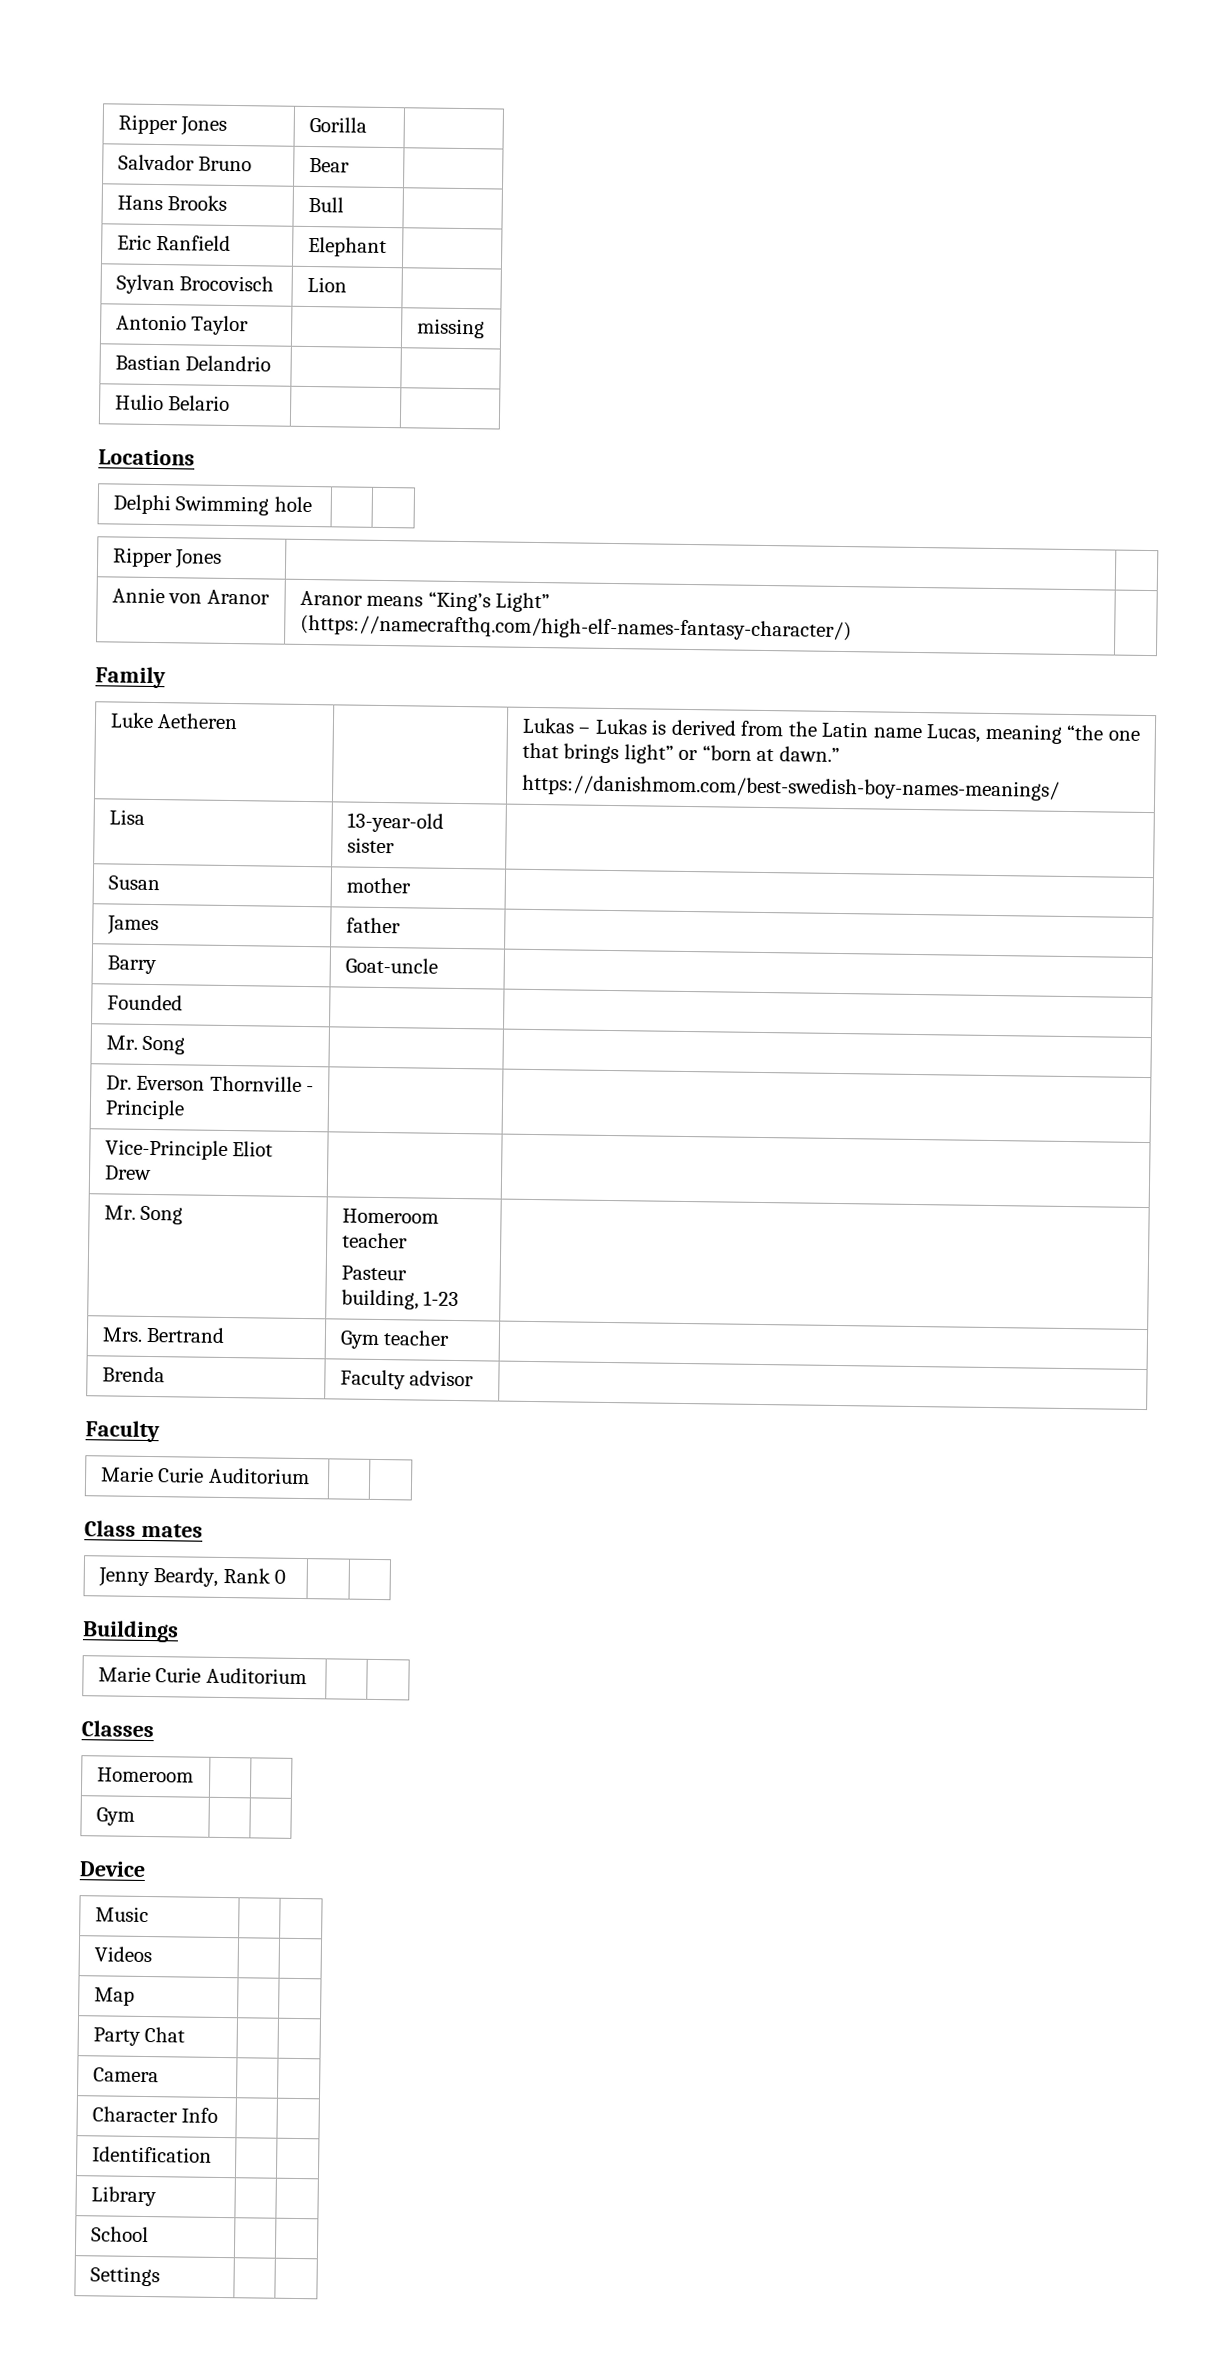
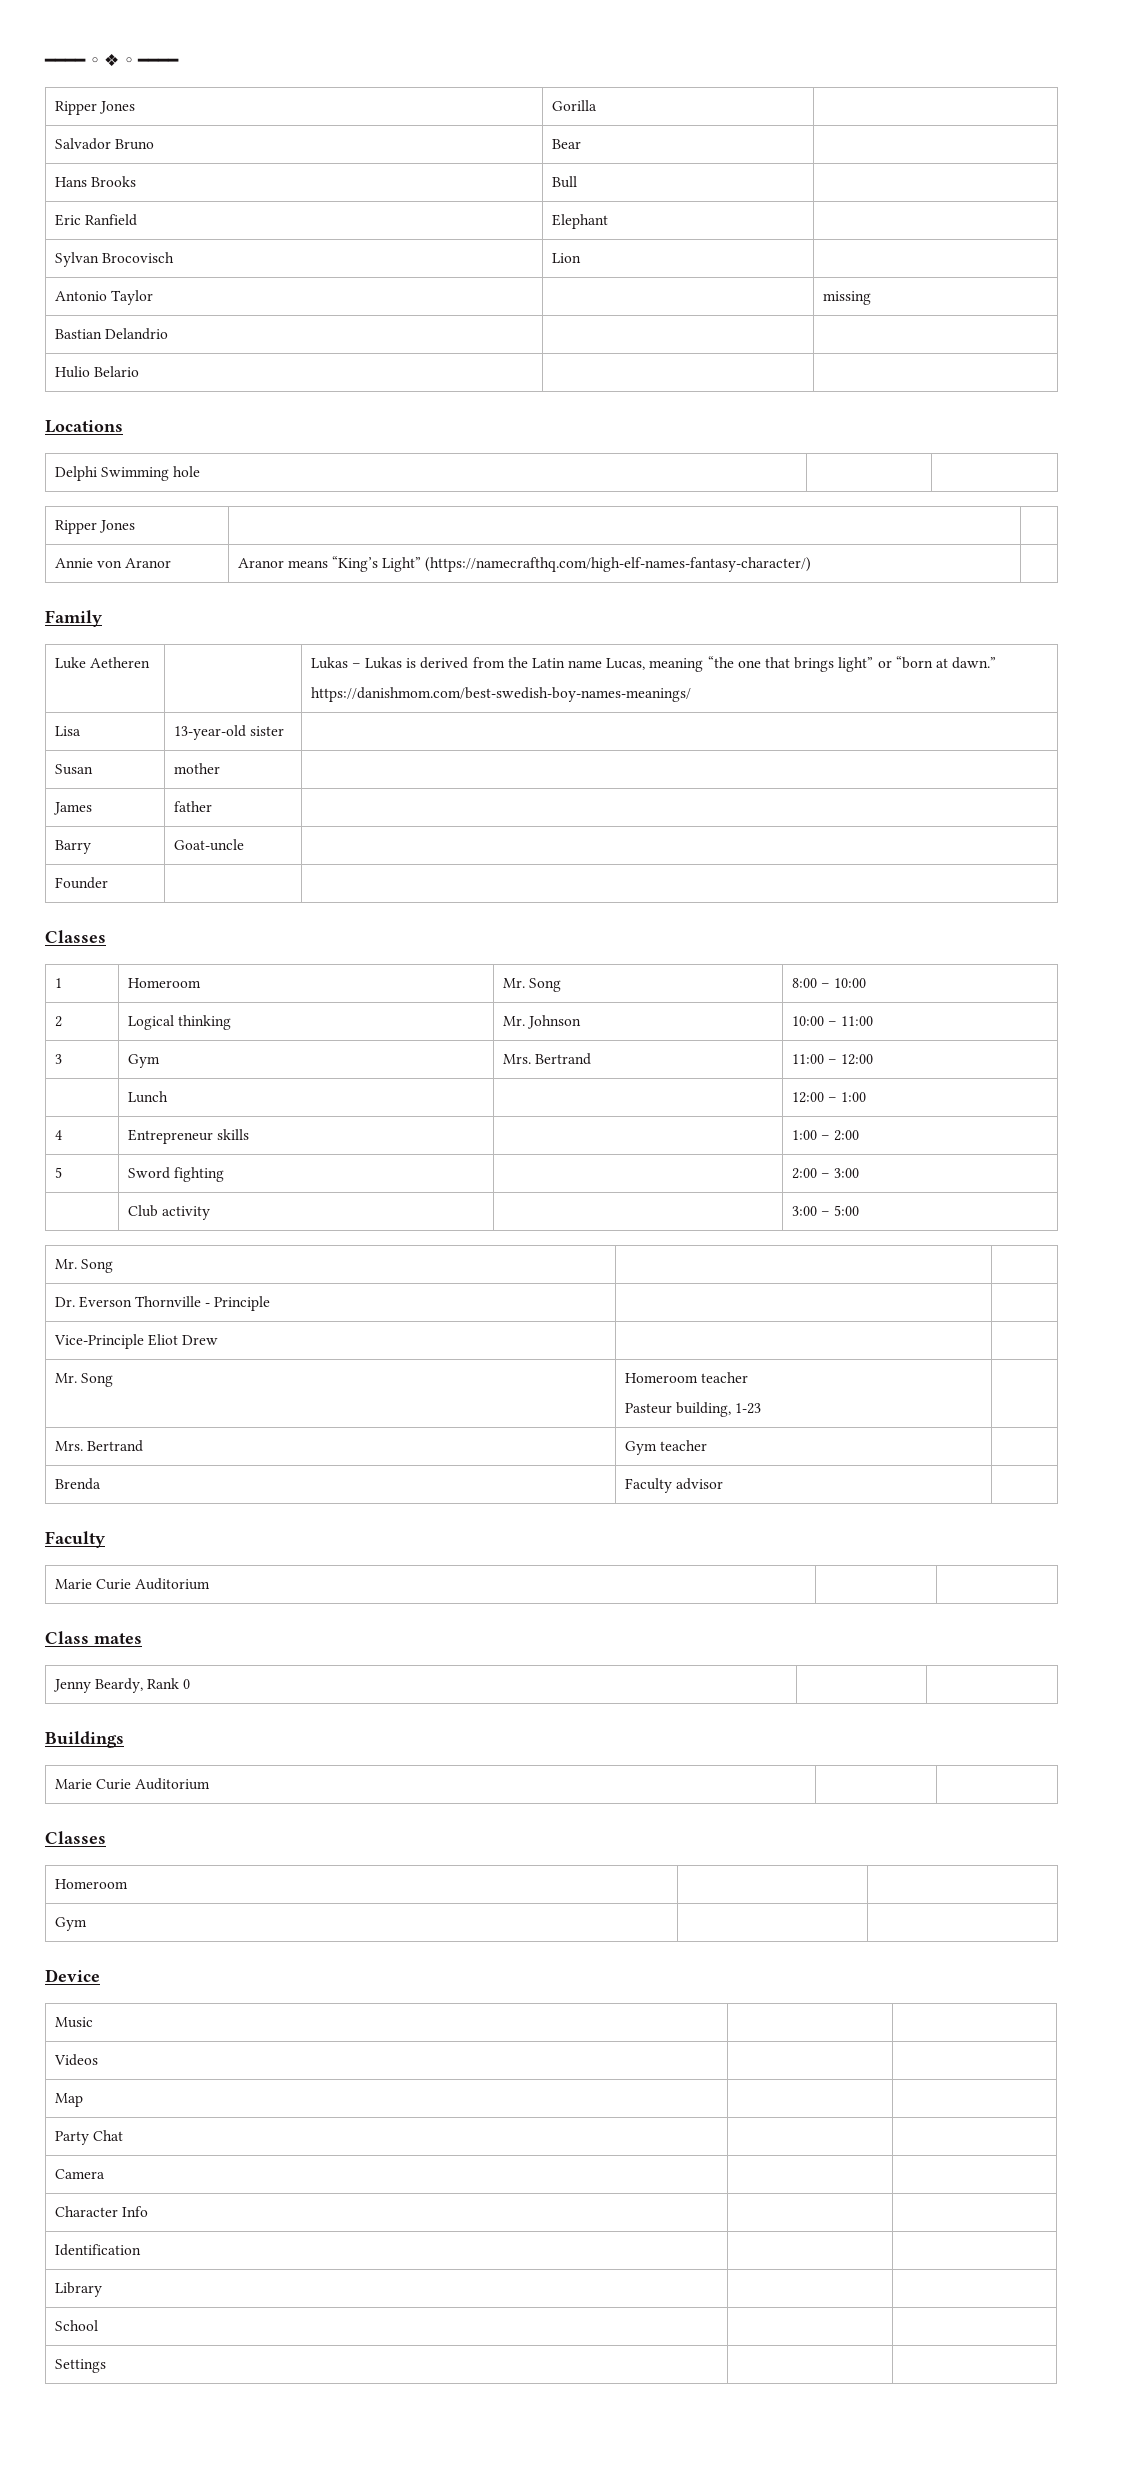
+ ━━━━ ◦ ❖ ◦ ━━━━
- Founded | |
+ Founder | |
+ Classes
+ 1 | Homeroom | Mr. Song | 8:00 – 10:00
+ 2 | Logical thinking | Mr. Johnson | 10:00 – 11:00
+ 3 | Gym | Mrs. Bertrand | 11:00 – 12:00
+ | Lunch | | 12:00 – 1:00
+ 4 | Entrepreneur skills | | 1:00 – 2:00
+ 5 | Sword fighting | | 2:00 – 3:00
+ | Club activity | | 3:00 – 5:00

